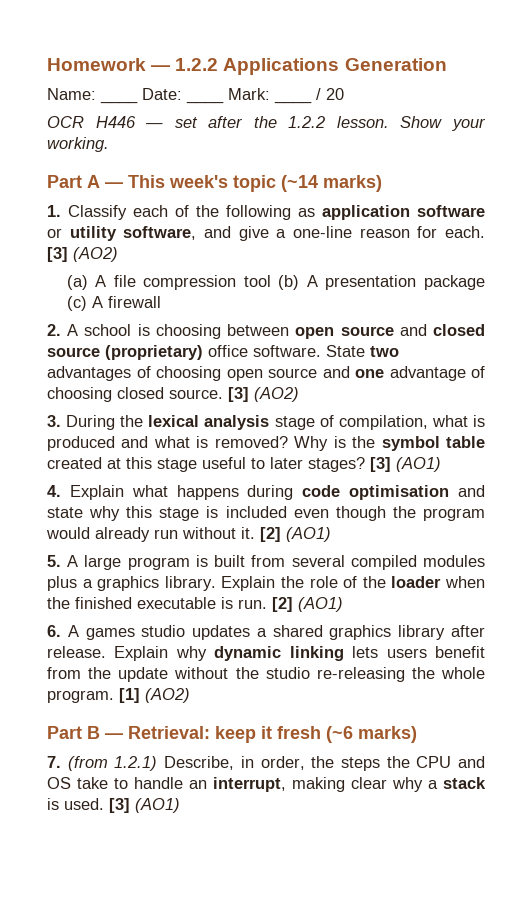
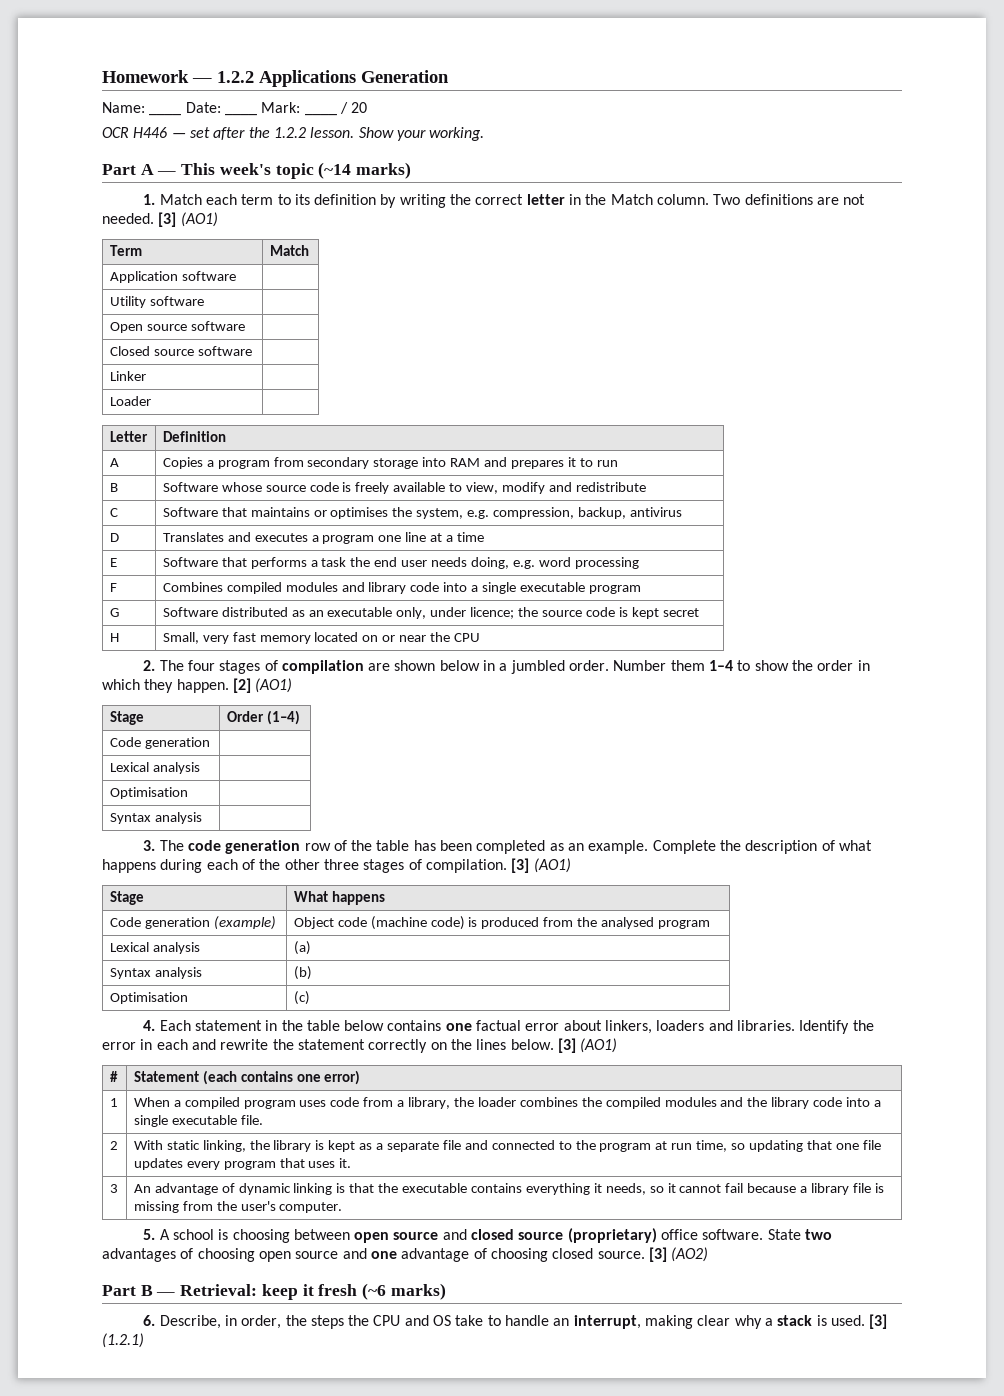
- 1. Classify each of the following as application software or utility software, and give a one-line reason for each. [3] (AO2)
- (a) A file compression tool (b) A presentation package (c) A firewall
- 2. A school is choosing between open source and closed source (proprietary) office software.
+ 1. Match each term to its definition by writing the correct letter in the Match column. Two definitions are not needed. [3] (AO1)
+ Term | Match
+ Application software |
+ Utility software |
+ Open source software |
+ Closed source software |
+ Linker |
+ Loader |
+ Letter | Definition
+ A | Copies a program from secondary storage into RAM and prepares it to run
+ B | Software whose source code is freely available to view, modify and redistribute
+ C | Software that maintains or optimises the system, e.g. compression, backup, antivirus
+ D | Translates and executes a program one line at a time
+ E | Software that performs a task the end user needs doing, e.g. word processing
+ F | Combines compiled modules and library code into a single executable program
+ G | Software distributed as an executable only, under licence; the source code is kept secret
+ H | Small, very fast memory located on or near the CPU
+ 2. The four stages of compilation are shown below in a jumbled order. Number them 1–4 to show the order in which they happen. [2] (AO1)
+ Stage | Order (1–4)
+ Code generation |
+ Lexical analysis |
+ Optimisation |
+ Syntax analysis |
+ 3. The code generation row of the table has been completed as an example. Complete the description of what happens during each of the other three stages of compilation. [3] (AO1)
+ Stage | What happens
+ Code generation (example) | Object code (machine code) is produced from the analysed program
+ Lexical analysis | (a)
+ Syntax analysis | (b)
+ Optimisation | (c)
+ 4. Each statement in the table below contains one factual error about linkers, loaders and libraries. Identify the error in each and rewrite the statement correctly on the lines below. [3] (AO1)
+ # | Statement (each contains one error)
+ 1 | When a compiled program uses code from a library, the loader combines the compiled modules and the library code into a single executable file.
+ 2 | With static linking, the library is kept as a separate file and connected to the program at run time, so updating that one file updates every program that uses it.
+ 3 | An advantage of dynamic linking is that the executable contains everything it needs, so it cannot fail because a library file is missing from the user's computer.
+ 5. A school is choosing between open source and closed source (proprietary) office software.
- 3. During the lexical analysis stage of compilation, what is produced and what is removed? Why is the symbol table created at this stage useful to later stages? [3] (AO1)
- 4. Explain what happens during code optimisation and state why this stage is included even though the program would already run without it. [2] (AO1)
- 5. A large program is built from several compiled modules plus a graphics library. Explain the role of the loader when the finished executable is run. [2] (AO1)
- 6. A games studio updates a shared graphics library after release. Explain why dynamic linking lets users benefit from the update without the studio re-releasing the whole program. [1] (AO2)
- 7. (from 1.2.1) Describe, in order, the steps the CPU and OS take to handle an interrupt, making clear why a stack is used. [3] (AO1)
+ 6. Describe, in order, the steps the CPU and OS take to handle an interrupt, making clear why a stack is used. [3] (1.2.1)

